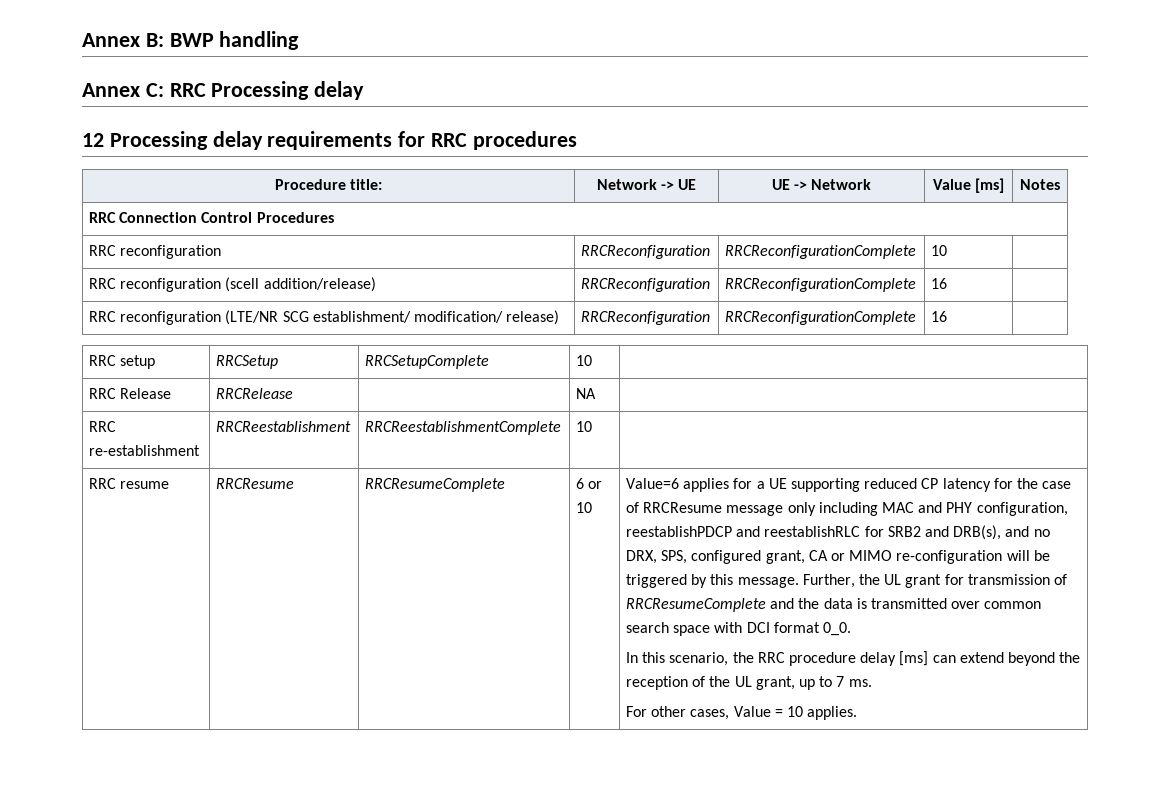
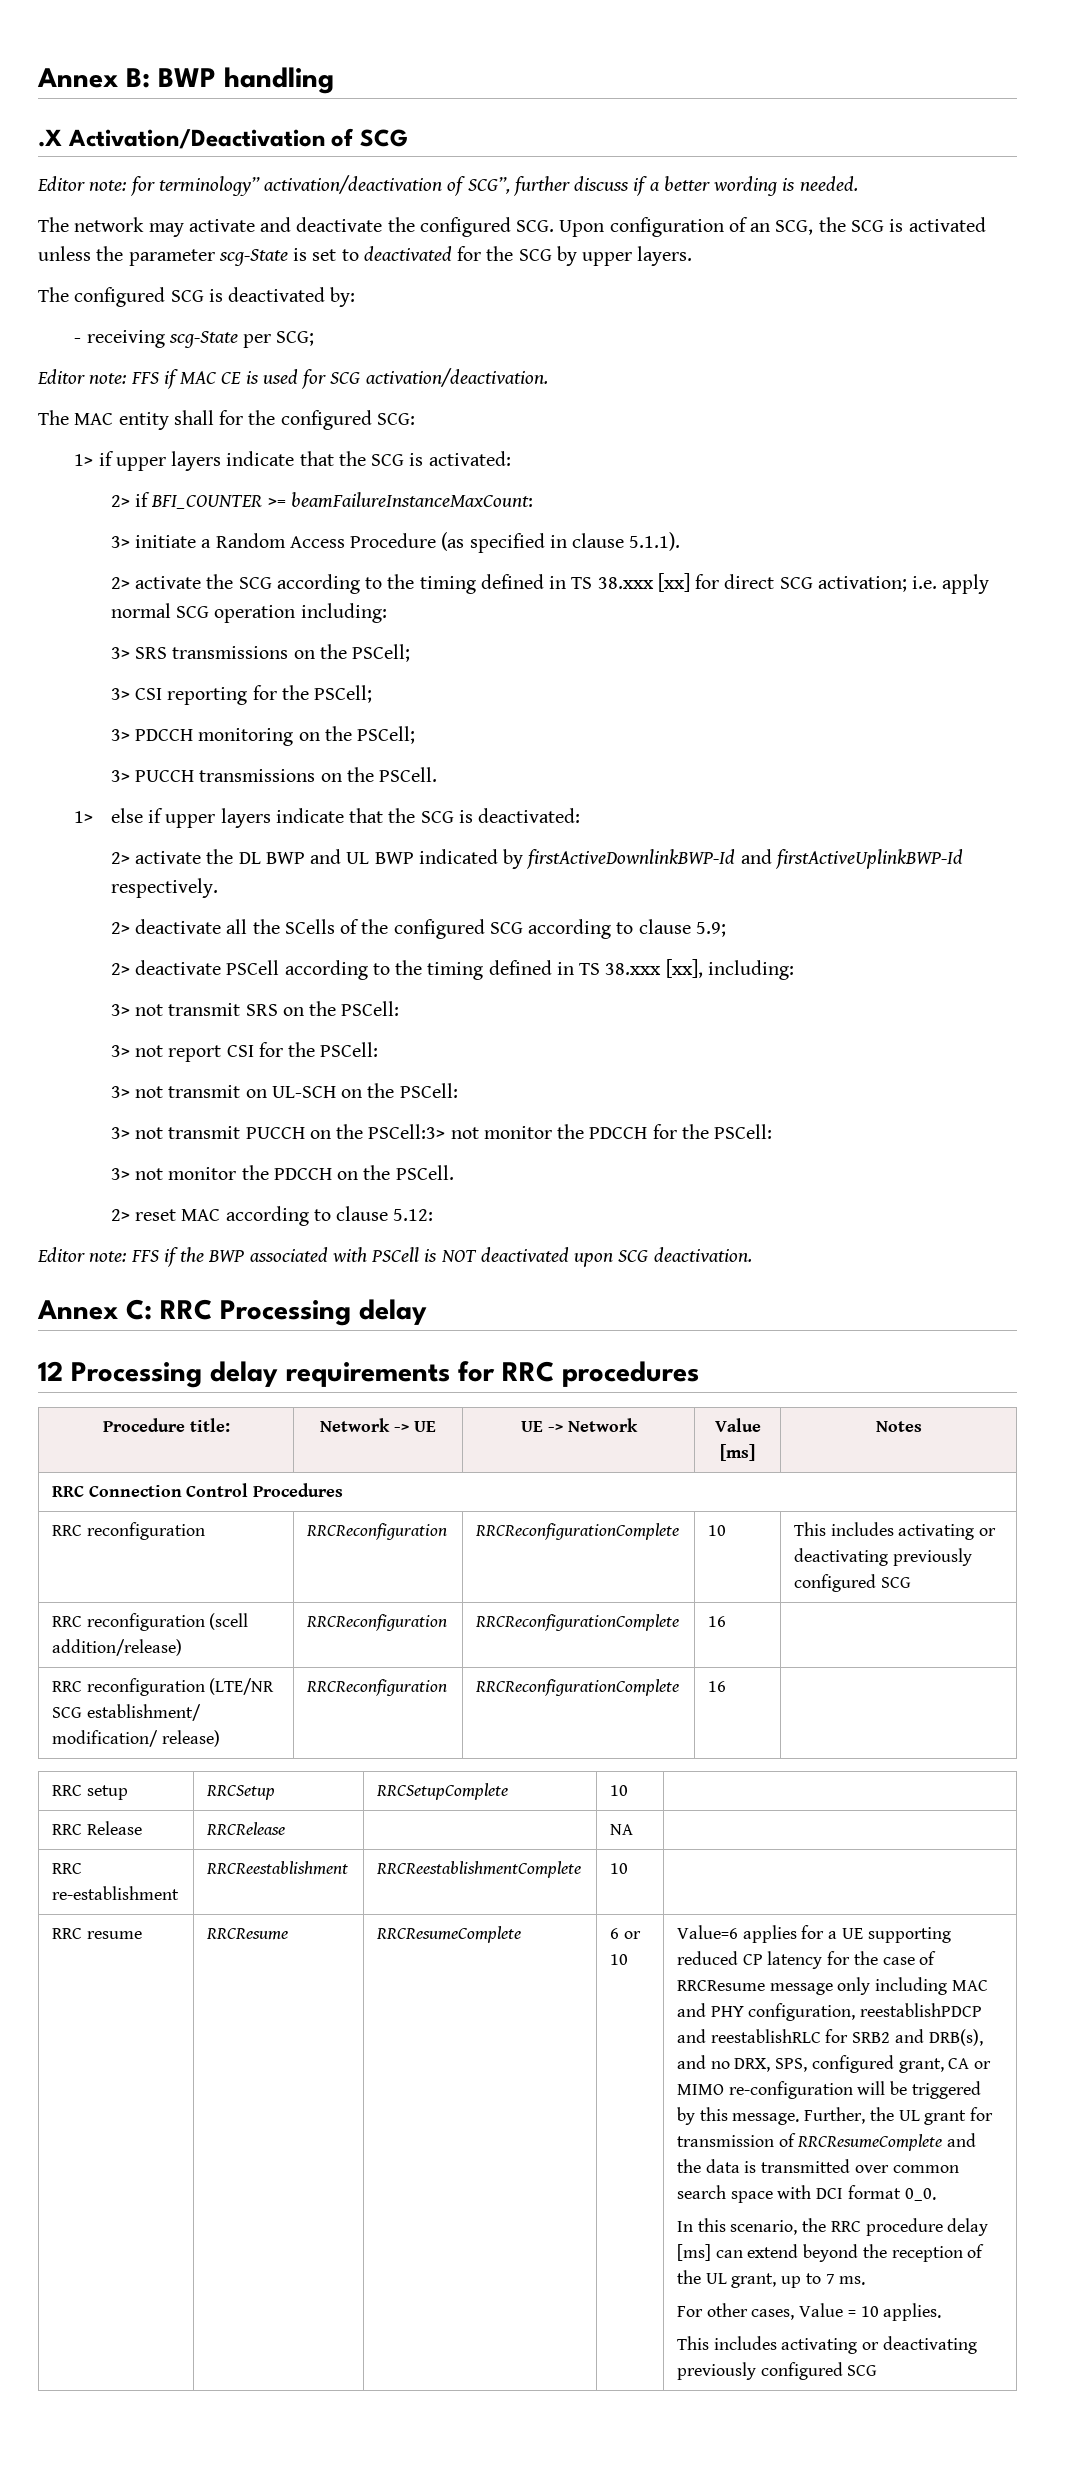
+ .X Activation/Deactivation of SCG
+ Editor note: for terminology” activation/deactivation of SCG”, further discuss if a better wording is needed.
+ The network may activate and deactivate the configured SCG. Upon configuration of an SCG, the SCG is activated unless the parameter scg-State is set to deactivated for the SCG by upper layers.
+ The configured SCG is deactivated by:
+ - receiving scg-State per SCG;
+ Editor note: FFS if MAC CE is used for SCG activation/deactivation.
+ The MAC entity shall for the configured SCG:
+ 1> if upper layers indicate that the SCG is activated:
+ 2> if BFI_COUNTER >= beamFailureInstanceMaxCount:
+ 3> initiate a Random Access Procedure (as specified in clause 5.1.1).
+ 2> activate the SCG according to the timing defined in TS 38.xxx [xx] for direct SCG activation; i.e. apply normal SCG operation including:
+ 3> SRS transmissions on the PSCell;
+ 3> CSI reporting for the PSCell;
+ 3> PDCCH monitoring on the PSCell;
+ 3> PUCCH transmissions on the PSCell.
+ 1> else if upper layers indicate that the SCG is deactivated:
+ 2> activate the DL BWP and UL BWP indicated by firstActiveDownlinkBWP-Id and firstActiveUplinkBWP-Id respectively.
+ 2> deactivate all the SCells of the configured SCG according to clause 5.9;
+ 2> deactivate PSCell according to the timing defined in TS 38.xxx [xx], including:
+ 3> not transmit SRS on the PSCell:
+ 3> not report CSI for the PSCell:
+ 3> not transmit on UL-SCH on the PSCell:
+ 3> not transmit PUCCH on the PSCell:3> not monitor the PDCCH for the PSCell:
+ 3> not monitor the PDCCH on the PSCell.
+ 2> reset MAC according to clause 5.12:
+ Editor note: FFS if the BWP associated with PSCell is NOT deactivated upon SCG deactivation.
- RRC reconfiguration | RRCReconfiguration | RRCReconfigurationComplete | 10 |
+ RRC reconfiguration | RRCReconfiguration | RRCReconfigurationComplete | 10 | This includes activating or deactivating previously configured SCG
  For other cases, Value = 10 applies.
+ This includes activating or deactivating previously configured SCG

